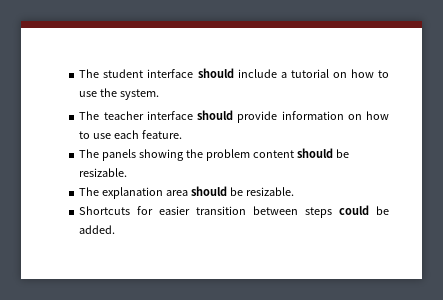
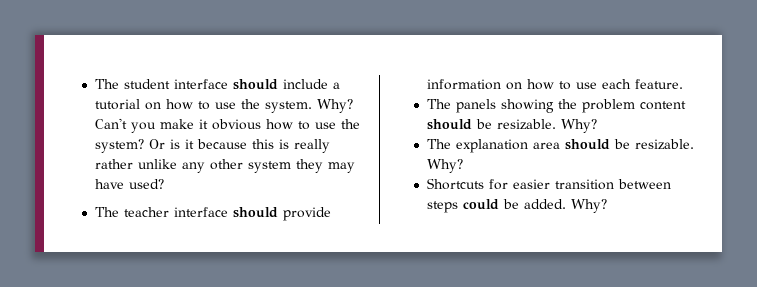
+ Why? Can't you make it obvious how to use the system? Or is it because this is really rather unlike any other system they may have used?
- The panels showing the problem content should be resizable.
+ The panels showing the problem content should be resizable. Why?
- The explanation area should be resizable.
+ The explanation area should be resizable. Why?
- Shortcuts for easier transition between steps could be added.
+ Shortcuts for easier transition between steps could be added. Why?

